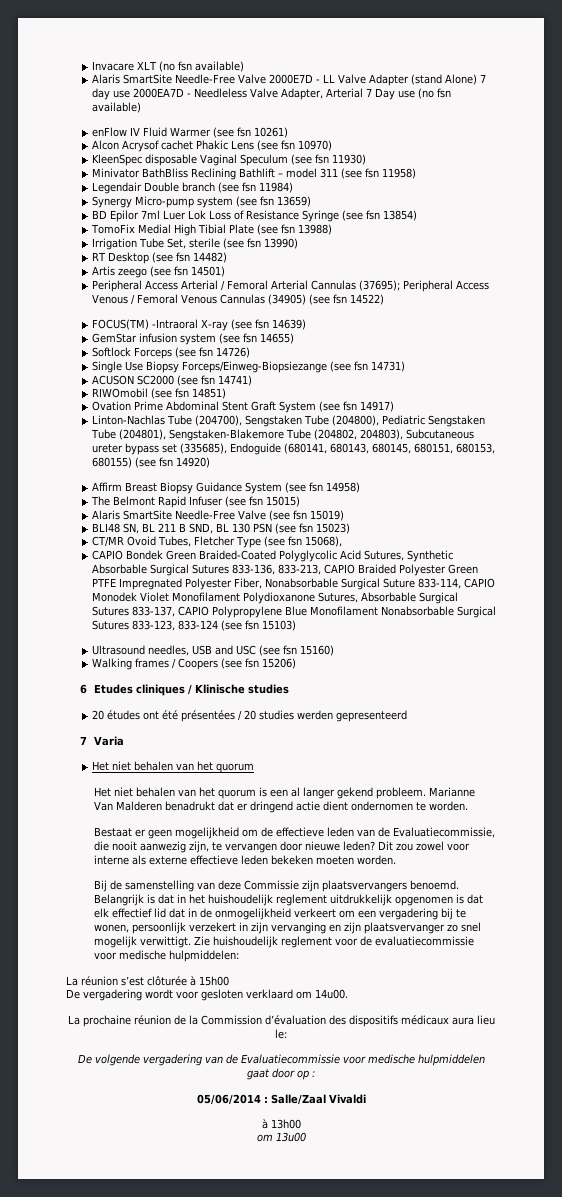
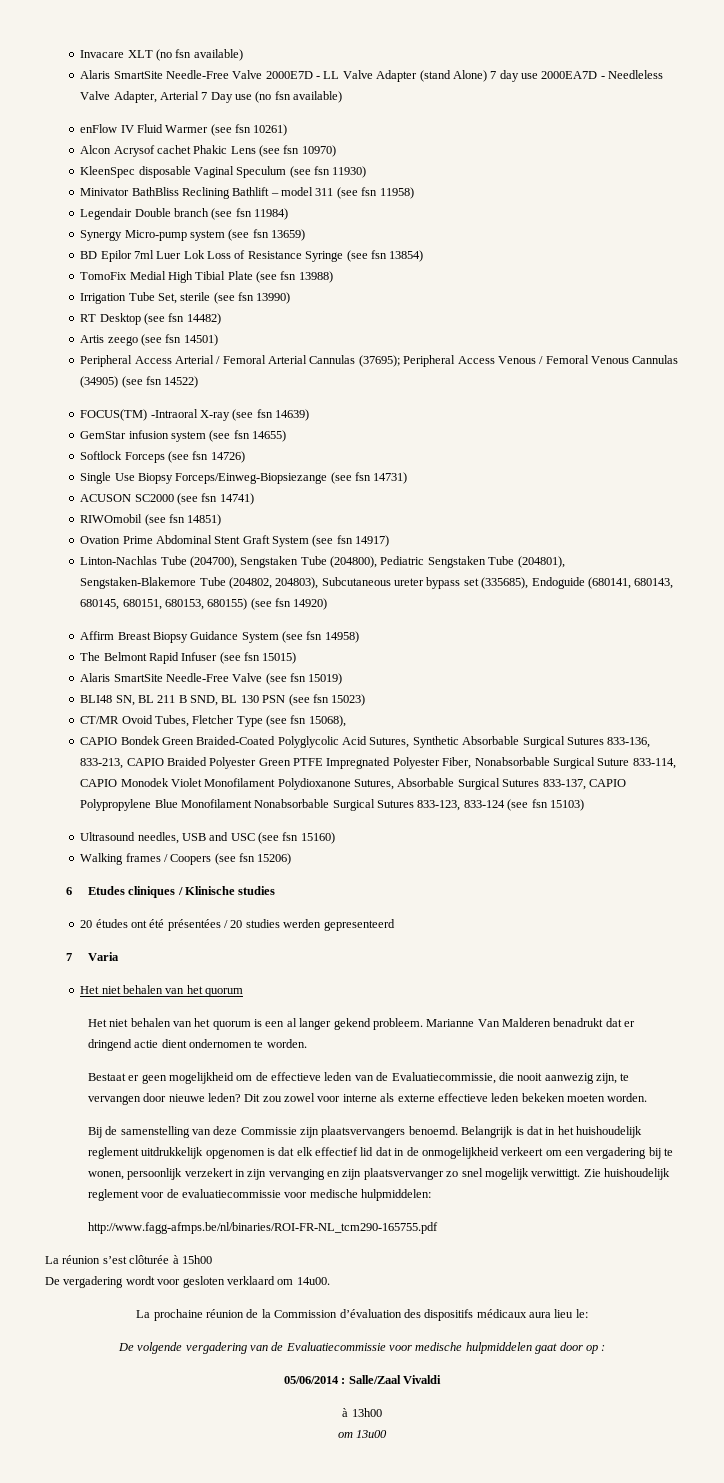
+ http://www.fagg-afmps.be/nl/binaries/ROI-FR-NL_tcm290-165755.pdf

